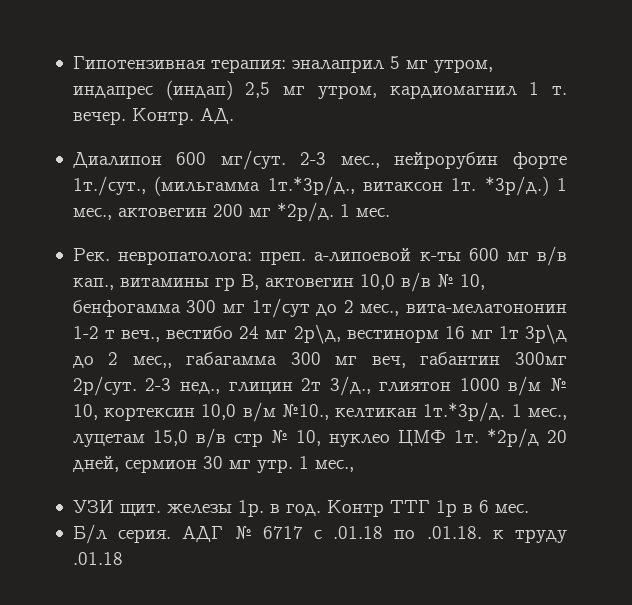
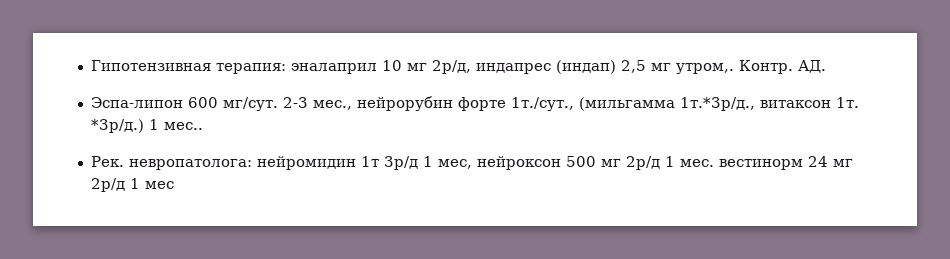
- Гипотензивная терапия: эналаприл 5 мг утром, индапрес (индап) 2,5 мг утром, кардиомагнил 1 т. вечер.
+ Гипотензивная терапия: эналаприл 10 мг 2р/д, индапрес (индап) 2,5 мг утром,.
- Диалипон 600 мг/сут.
+ Эспа-липон 600 мг/сут.
- 1 мес., актовегин 200 мг *2р/д. 1 мес.
- Рек. невропатолога: преп. а-липоевой к-ты 600 мг в/в кап., витамины гр В, актовегин 10,0 в/в № 10, бенфогамма 300 мг 1т/сут до 2 мес., вита-мелатононин 1-2 т веч., вестибо 24 мг 2р\д, вестинорм 16 мг 1т 3р\д до 2 мес,, габагамма 300 мг веч, габантин 300мг 2р/сут. 2-3 нед., глицин 2т 3/д., глиятон 1000 в/м № 10, кортексин 10,0 в/м №10., келтикан 1т.*3р/д. 1 мес., луцетам 15,0 в/в стр № 10, нуклео ЦМФ 1т. *2р/д 20 дней, сермион 30 мг утр. 1 мес.,
- УЗИ щит. железы 1р. в год. Контр ТТГ 1р в 6 мес.
- Б/л серия. АДГ № 6717 с .01.18 по .01.18. к труду .01.18
+ 1 мес..
+ Рек. невропатолога: нейромидин 1т 3р/д 1 мес, нейроксон 500 мг 2р/д 1 мес. вестинорм 24 мг 2р/д 1 мес

